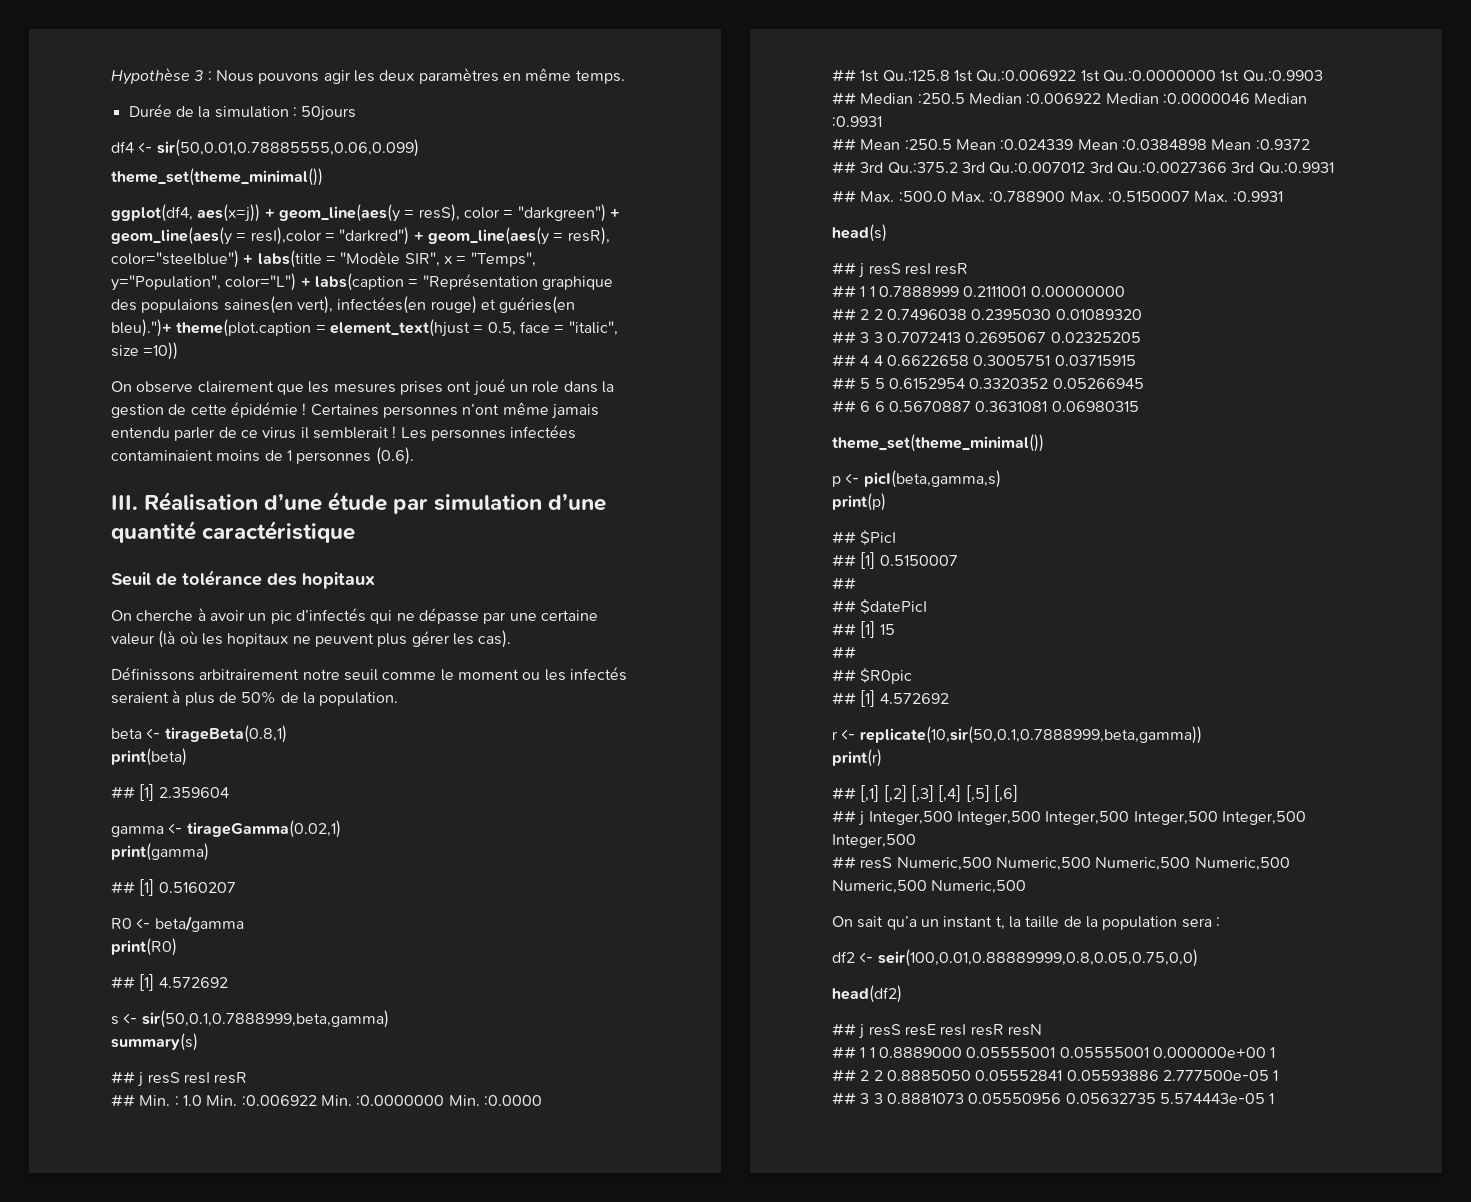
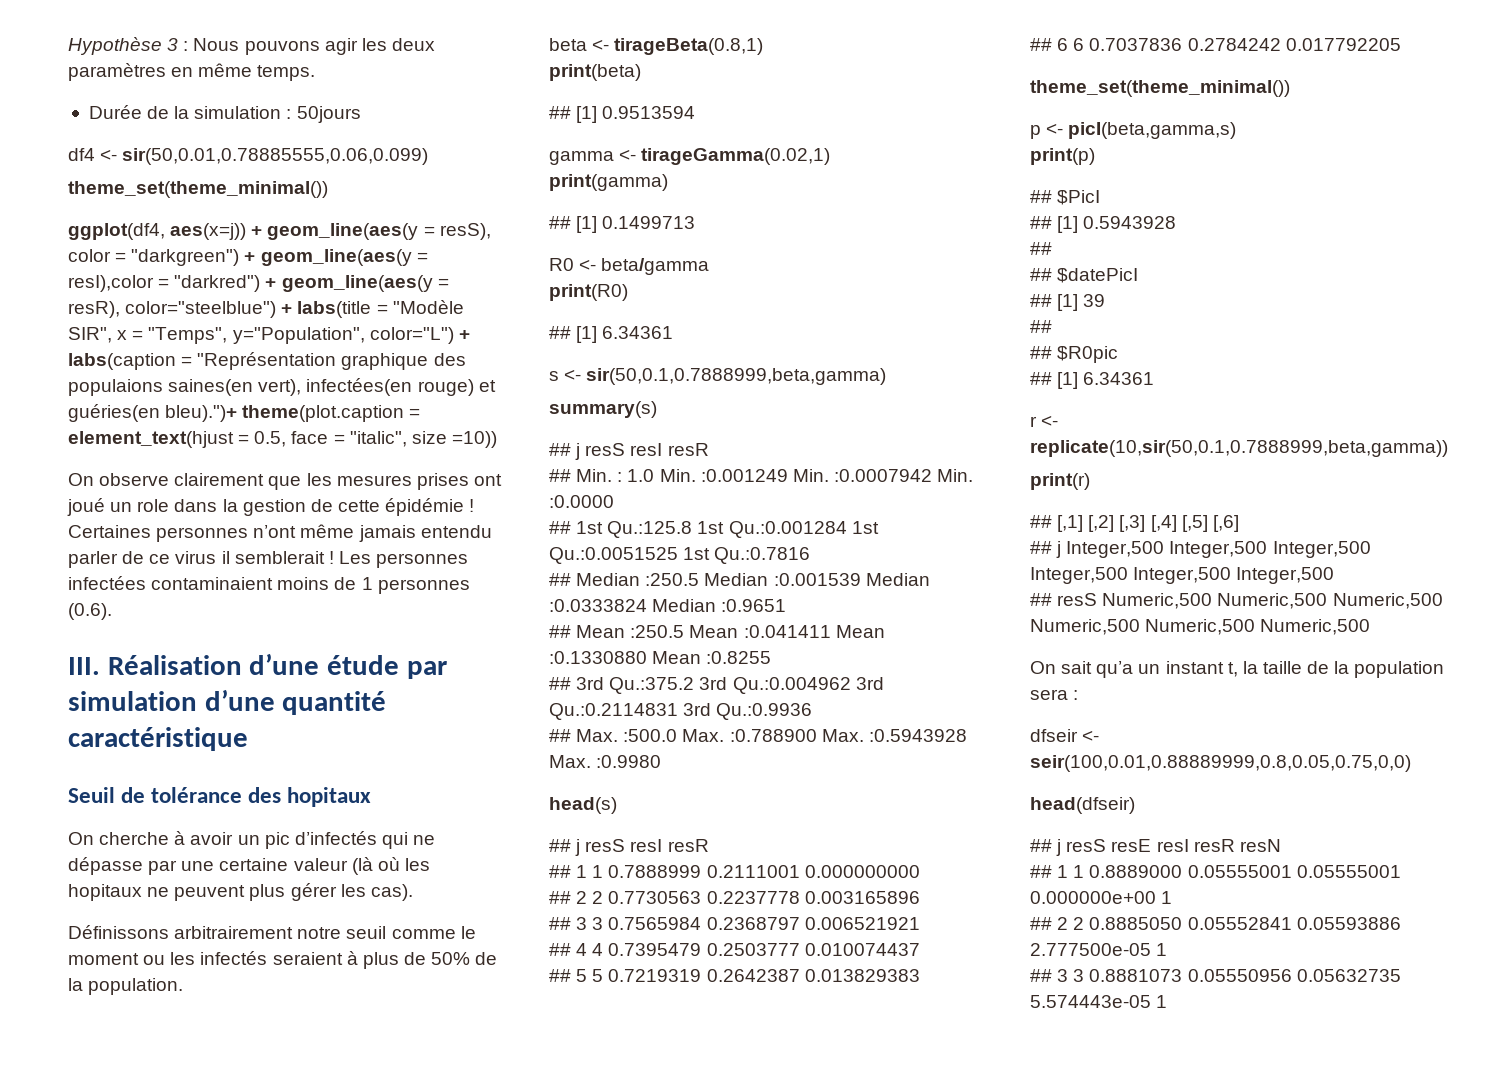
- ## [1] 2.359604
+ ## [1] 0.9513594
- ## [1] 0.5160207
+ ## [1] 0.1499713
  print(R0)
- ## [1] 4.572692
+ ## [1] 6.34361
- ## Min. : 1.0 Min. :0.006922 Min. :0.0000000 Min. :0.0000
+ ## Min. : 1.0 Min. :0.001249 Min. :0.0007942 Min. :0.0000
- ## 1st Qu.:125.8 1st Qu.:0.006922 1st Qu.:0.0000000 1st Qu.:0.9903
+ ## 1st Qu.:125.8 1st Qu.:0.001284 1st Qu.:0.0051525 1st Qu.:0.7816
- ## Median :250.5 Median :0.006922 Median :0.0000046 Median :0.9931
+ ## Median :250.5 Median :0.001539 Median :0.0333824 Median :0.9651
- ## Mean :250.5 Mean :0.024339 Mean :0.0384898 Mean :0.9372
+ ## Mean :250.5 Mean :0.041411 Mean :0.1330880 Mean :0.8255
- ## 3rd Qu.:375.2 3rd Qu.:0.007012 3rd Qu.:0.0027366 3rd Qu.:0.9931
+ ## 3rd Qu.:375.2 3rd Qu.:0.004962 3rd Qu.:0.2114831 3rd Qu.:0.9936
- ## Max. :500.0 Max. :0.788900 Max. :0.5150007 Max. :0.9931
+ ## Max. :500.0 Max. :0.788900 Max. :0.5943928 Max. :0.9980
- ## 1 1 0.7888999 0.2111001 0.00000000
- ## 2 2 0.7496038 0.2395030 0.01089320
- ## 3 3 0.7072413 0.2695067 0.02325205
+ ## 1 1 0.7888999 0.2111001 0.000000000
+ ## 2 2 0.7730563 0.2237778 0.003165896
+ ## 3 3 0.7565984 0.2368797 0.006521921
- ## 4 4 0.6622658 0.3005751 0.03715915
+ ## 4 4 0.7395479 0.2503777 0.010074437
- ## 5 5 0.6152954 0.3320352 0.05266945
+ ## 5 5 0.7219319 0.2642387 0.013829383
- ## 6 6 0.5670887 0.3631081 0.06980315
+ ## 6 6 0.7037836 0.2784242 0.017792205
- ## [1] 0.5150007
+ ## [1] 0.5943928
- ## [1] 15
+ ## [1] 39
  ## $R0pic
- ## [1] 4.572692
+ ## [1] 6.34361
- df2 <- seir(100,0.01,0.88889999,0.8,0.05,0.75,0,0)
+ dfseir <- seir(100,0.01,0.88889999,0.8,0.05,0.75,0,0)
- head(df2)
+ head(dfseir)

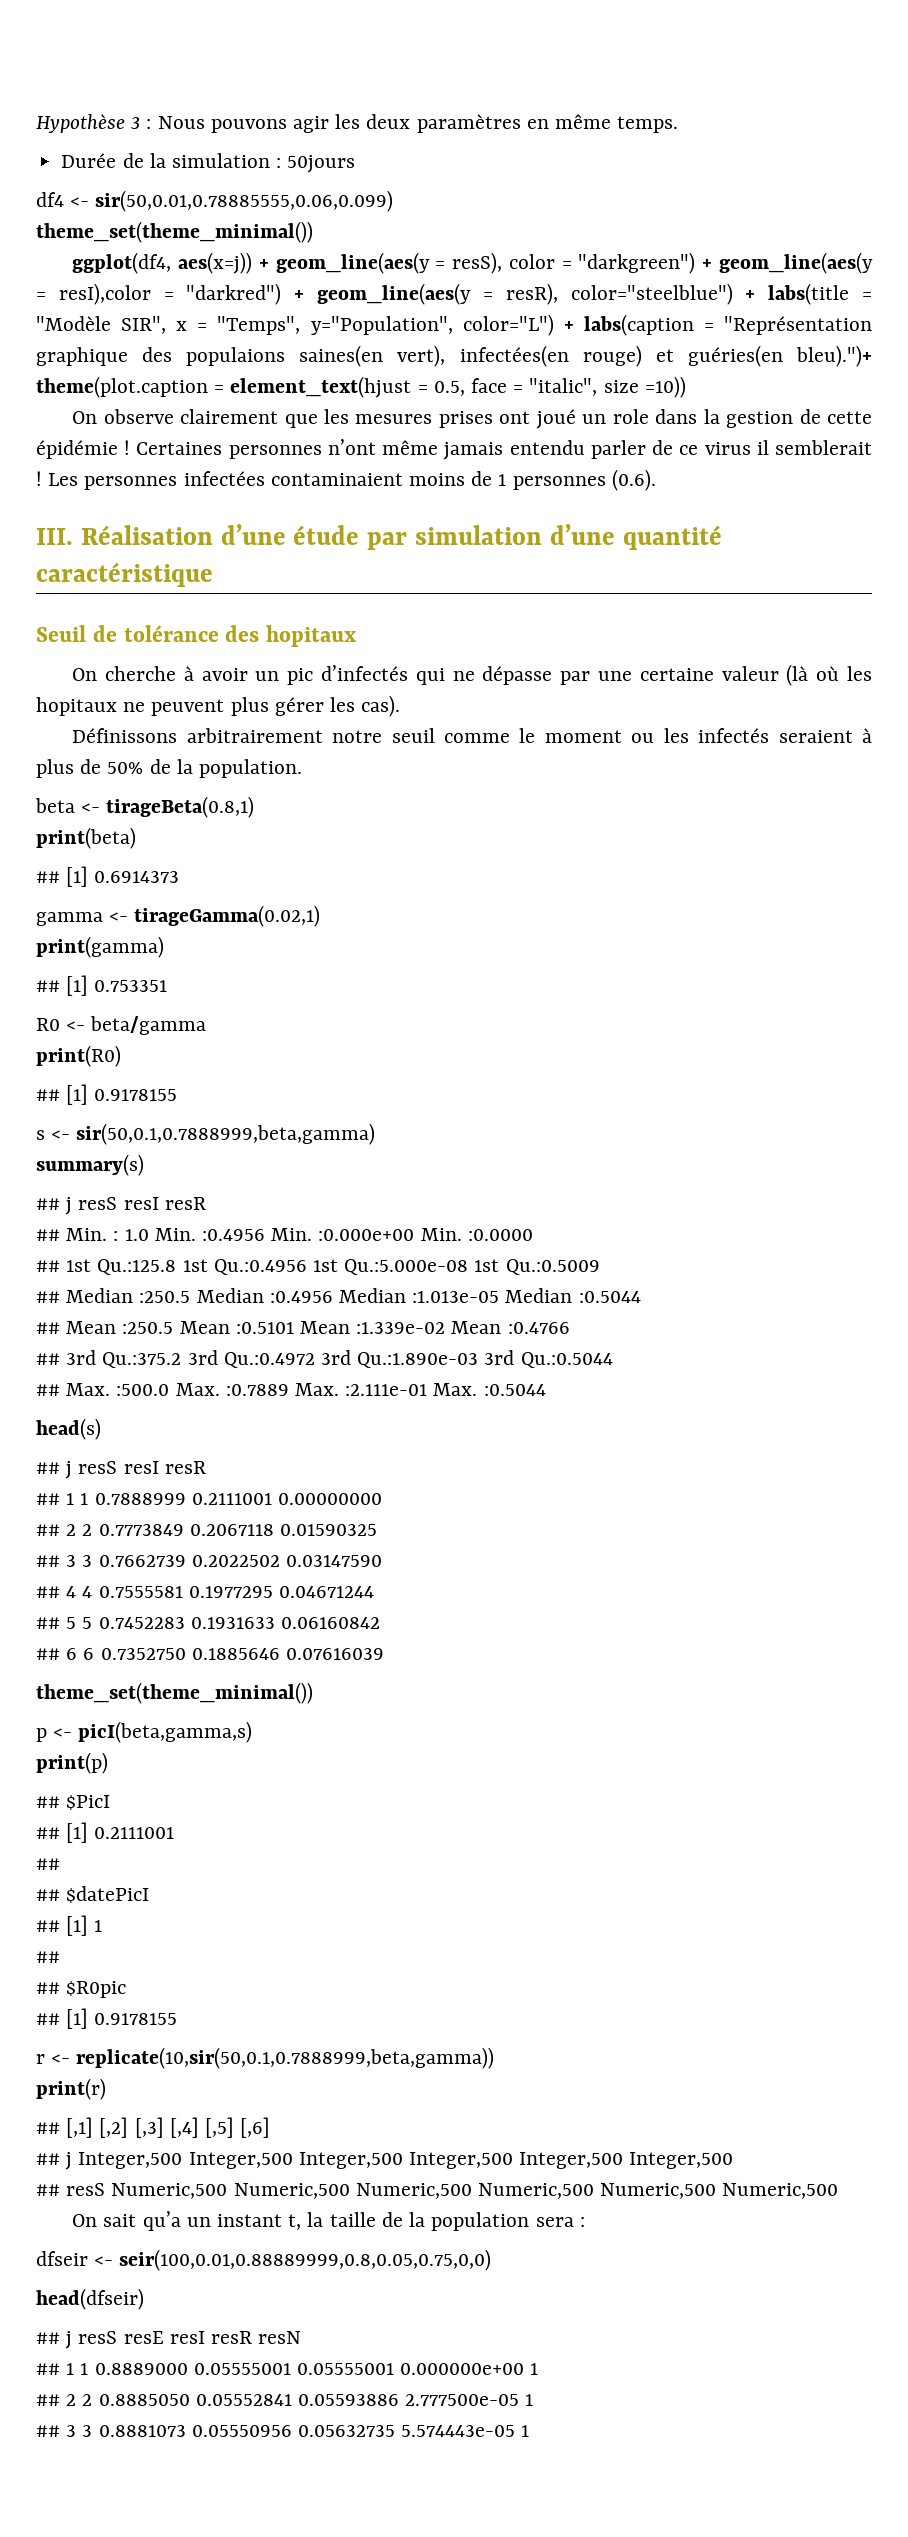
- ## [1] 0.9513594
+ ## [1] 0.6914373
- ## [1] 0.1499713
+ ## [1] 0.753351
  print(R0)
- ## [1] 6.34361
+ ## [1] 0.9178155
- ## Min. : 1.0 Min. :0.001249 Min. :0.0007942 Min. :0.0000
+ ## Min. : 1.0 Min. :0.4956 Min. :0.000e+00 Min. :0.0000
- ## 1st Qu.:125.8 1st Qu.:0.001284 1st Qu.:0.0051525 1st Qu.:0.7816
+ ## 1st Qu.:125.8 1st Qu.:0.4956 1st Qu.:5.000e-08 1st Qu.:0.5009
- ## Median :250.5 Median :0.001539 Median :0.0333824 Median :0.9651
+ ## Median :250.5 Median :0.4956 Median :1.013e-05 Median :0.5044
- ## Mean :250.5 Mean :0.041411 Mean :0.1330880 Mean :0.8255
+ ## Mean :250.5 Mean :0.5101 Mean :1.339e-02 Mean :0.4766
- ## 3rd Qu.:375.2 3rd Qu.:0.004962 3rd Qu.:0.2114831 3rd Qu.:0.9936
+ ## 3rd Qu.:375.2 3rd Qu.:0.4972 3rd Qu.:1.890e-03 3rd Qu.:0.5044
- ## Max. :500.0 Max. :0.788900 Max. :0.5943928 Max. :0.9980
+ ## Max. :500.0 Max. :0.7889 Max. :2.111e-01 Max. :0.5044
- ## 1 1 0.7888999 0.2111001 0.000000000
- ## 2 2 0.7730563 0.2237778 0.003165896
- ## 3 3 0.7565984 0.2368797 0.006521921
+ ## 1 1 0.7888999 0.2111001 0.00000000
+ ## 2 2 0.7773849 0.2067118 0.01590325
+ ## 3 3 0.7662739 0.2022502 0.03147590
- ## 4 4 0.7395479 0.2503777 0.010074437
+ ## 4 4 0.7555581 0.1977295 0.04671244
- ## 5 5 0.7219319 0.2642387 0.013829383
+ ## 5 5 0.7452283 0.1931633 0.06160842
- ## 6 6 0.7037836 0.2784242 0.017792205
+ ## 6 6 0.7352750 0.1885646 0.07616039
- ## [1] 0.5943928
+ ## [1] 0.2111001
- ## [1] 39
+ ## [1] 1
  ## $R0pic
- ## [1] 6.34361
+ ## [1] 0.9178155

